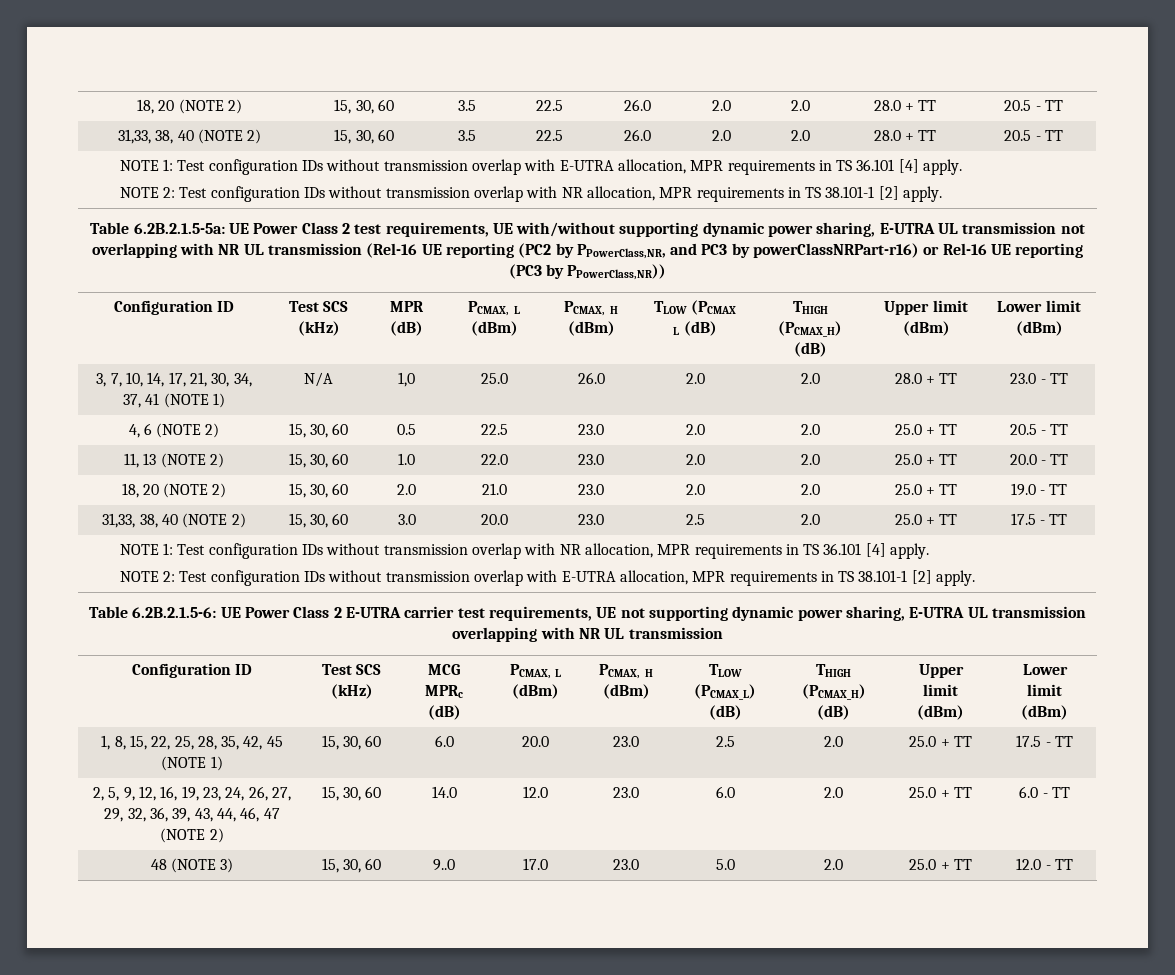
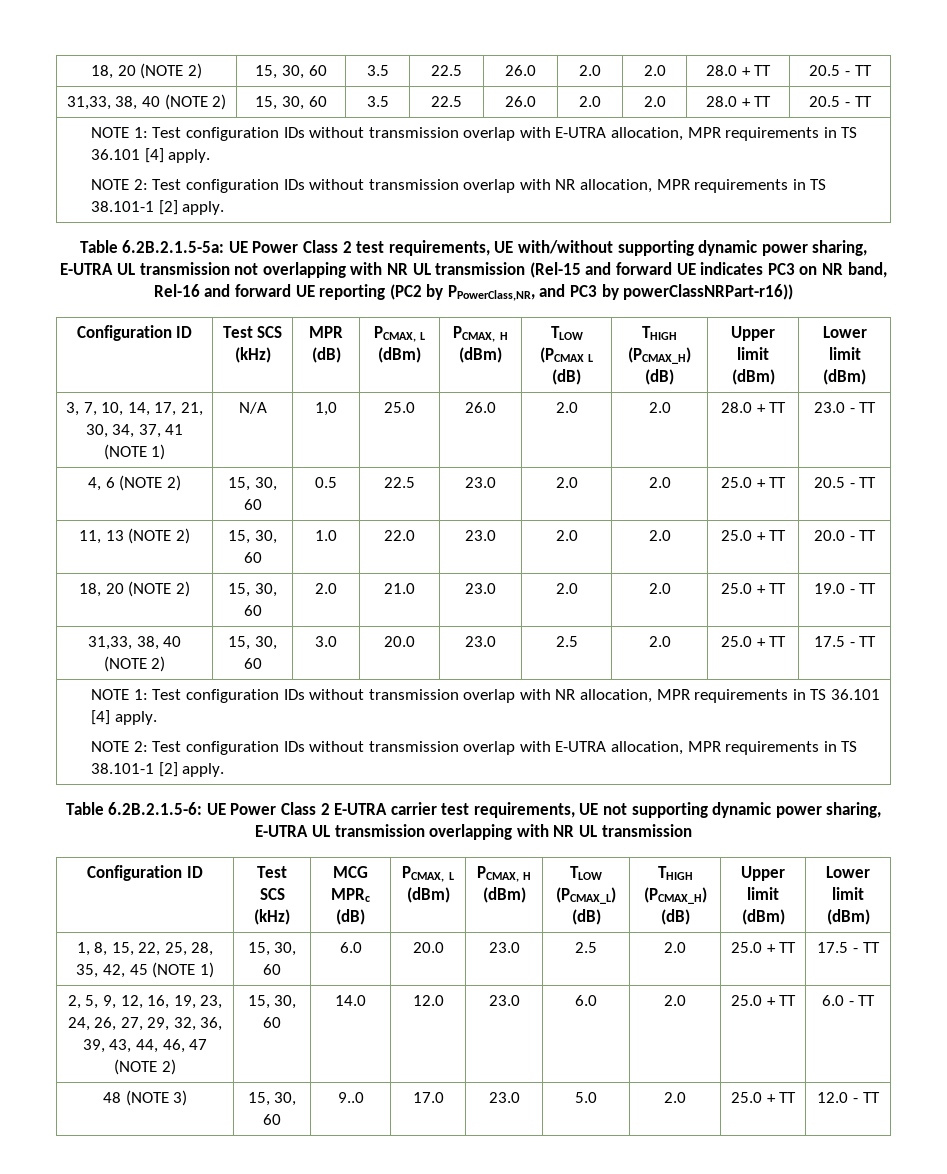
- Table 6.2B.2.1.5-5a: UE Power Class 2 test requirements, UE with/without supporting dynamic power sharing, E-UTRA UL transmission not overlapping with NR UL transmission (Rel-16 UE reporting (PC2 by PPowerClass,NR, and PC3 by powerClassNRPart-r16) or Rel-16 UE reporting (PC3 by PPowerClass,NR))
+ Table 6.2B.2.1.5-5a: UE Power Class 2 test requirements, UE with/without supporting dynamic power sharing, E-UTRA UL transmission not overlapping with NR UL transmission (Rel-15 and forward UE indicates PC3 on NR band, Rel-16 and forward UE reporting (PC2 by PPowerClass,NR, and PC3 by powerClassNRPart-r16))

